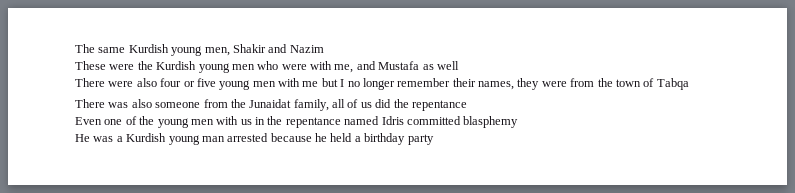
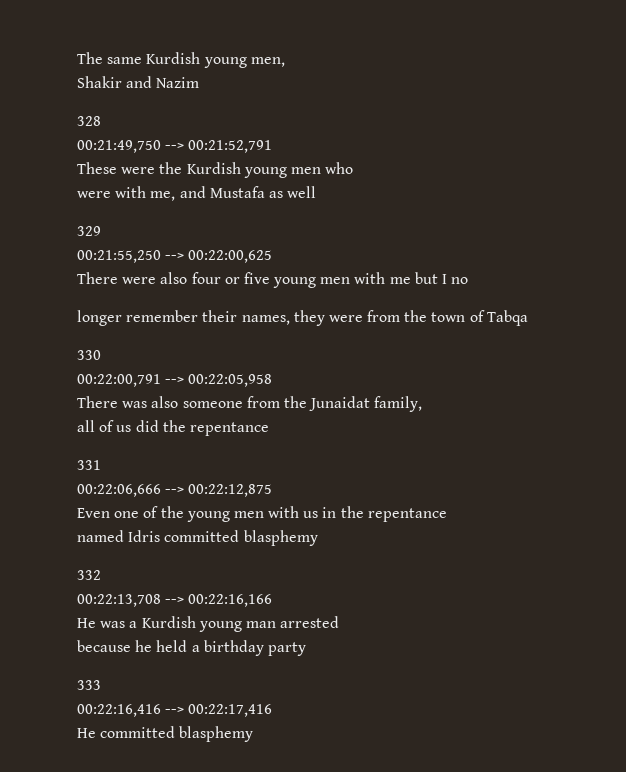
- The same Kurdish young men, Shakir and Nazim
+ The same Kurdish young men,
+ Shakir and Nazim
+ 328
+ 00:21:49,750 --> 00:21:52,791
- These were the Kurdish young men who were with me, and Mustafa as well
+ These were the Kurdish young men who
+ were with me, and Mustafa as well
+ 329
+ 00:21:55,250 --> 00:22:00,625
- There were also four or five young men with me but I no longer remember their names, they were from the town of Tabqa
+ There were also four or five young men with me but I no
+ longer remember their names, they were from the town of Tabqa
+ 330
+ 00:22:00,791 --> 00:22:05,958
- There was also someone from the Junaidat family, all of us did the repentance
+ There was also someone from the Junaidat family,
+ all of us did the repentance
+ 331
+ 00:22:06,666 --> 00:22:12,875
- Even one of the young men with us in the repentance named Idris committed blasphemy
+ Even one of the young men with us in the repentance
+ named Idris committed blasphemy
+ 332
+ 00:22:13,708 --> 00:22:16,166
- He was a Kurdish young man arrested because he held a birthday party
+ He was a Kurdish young man arrested
+ because he held a birthday party
+ 333
+ 00:22:16,416 --> 00:22:17,416
+ He committed blasphemy

